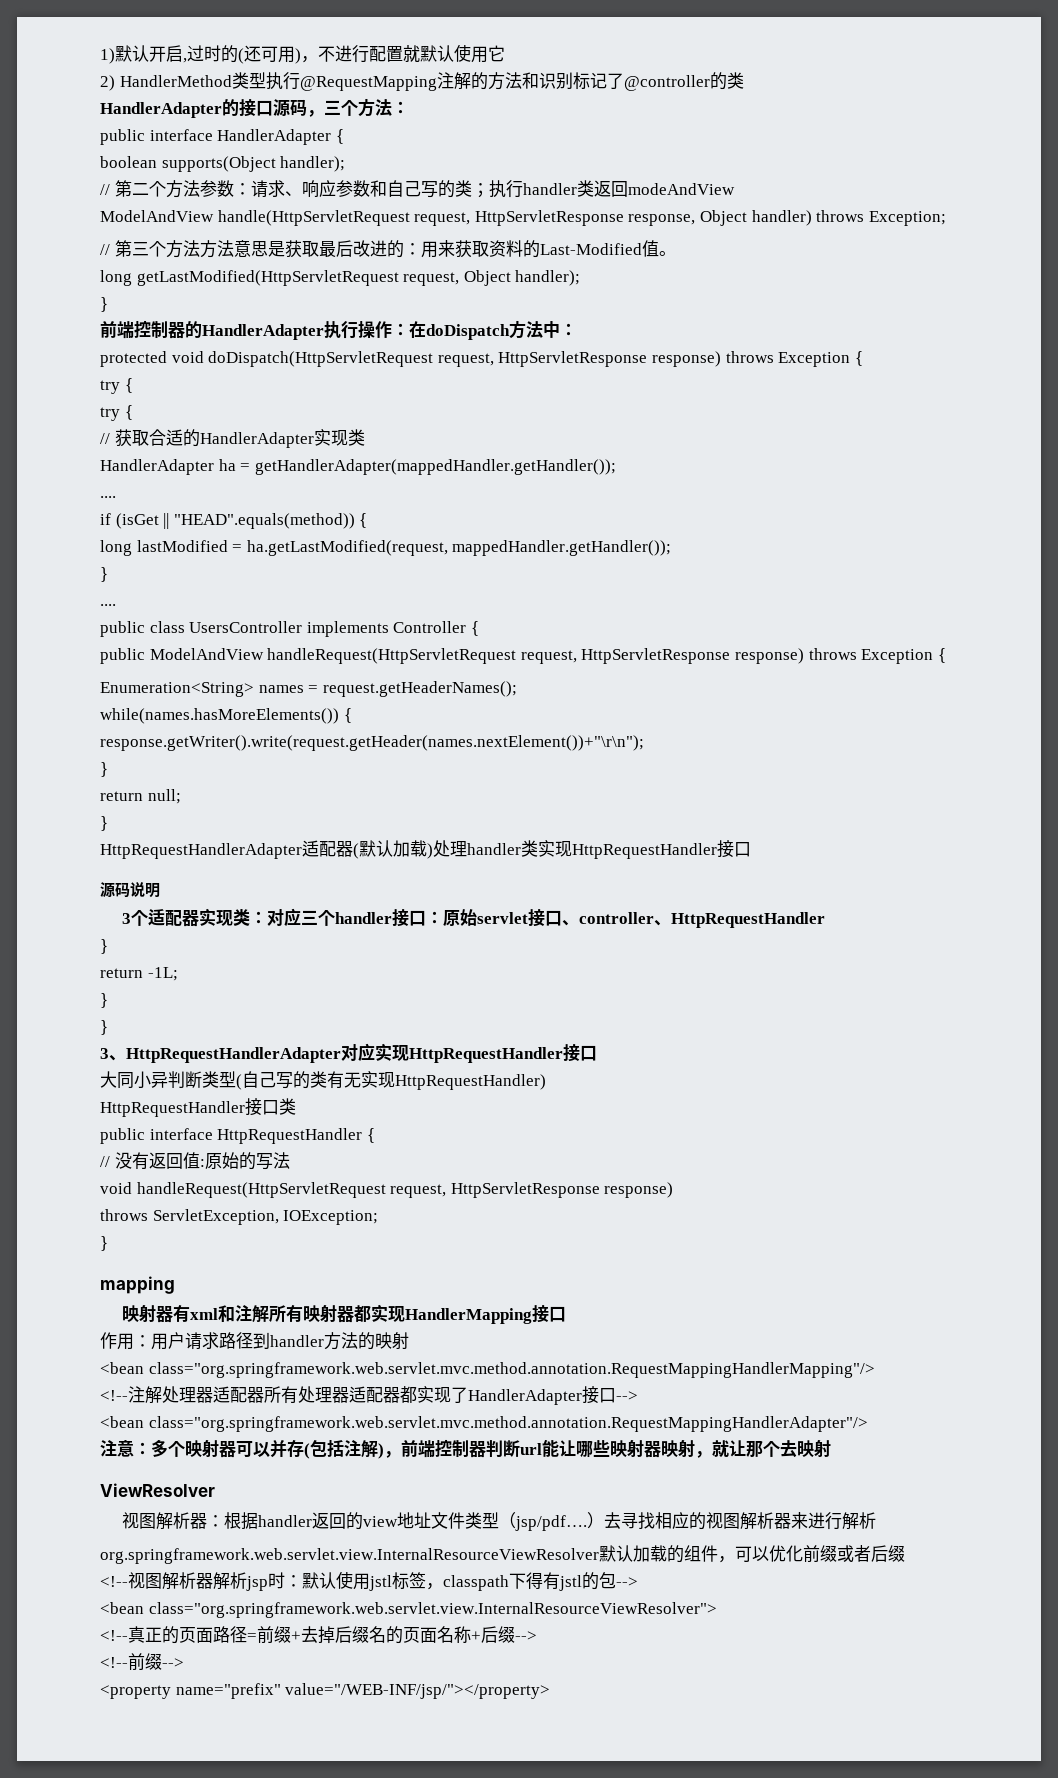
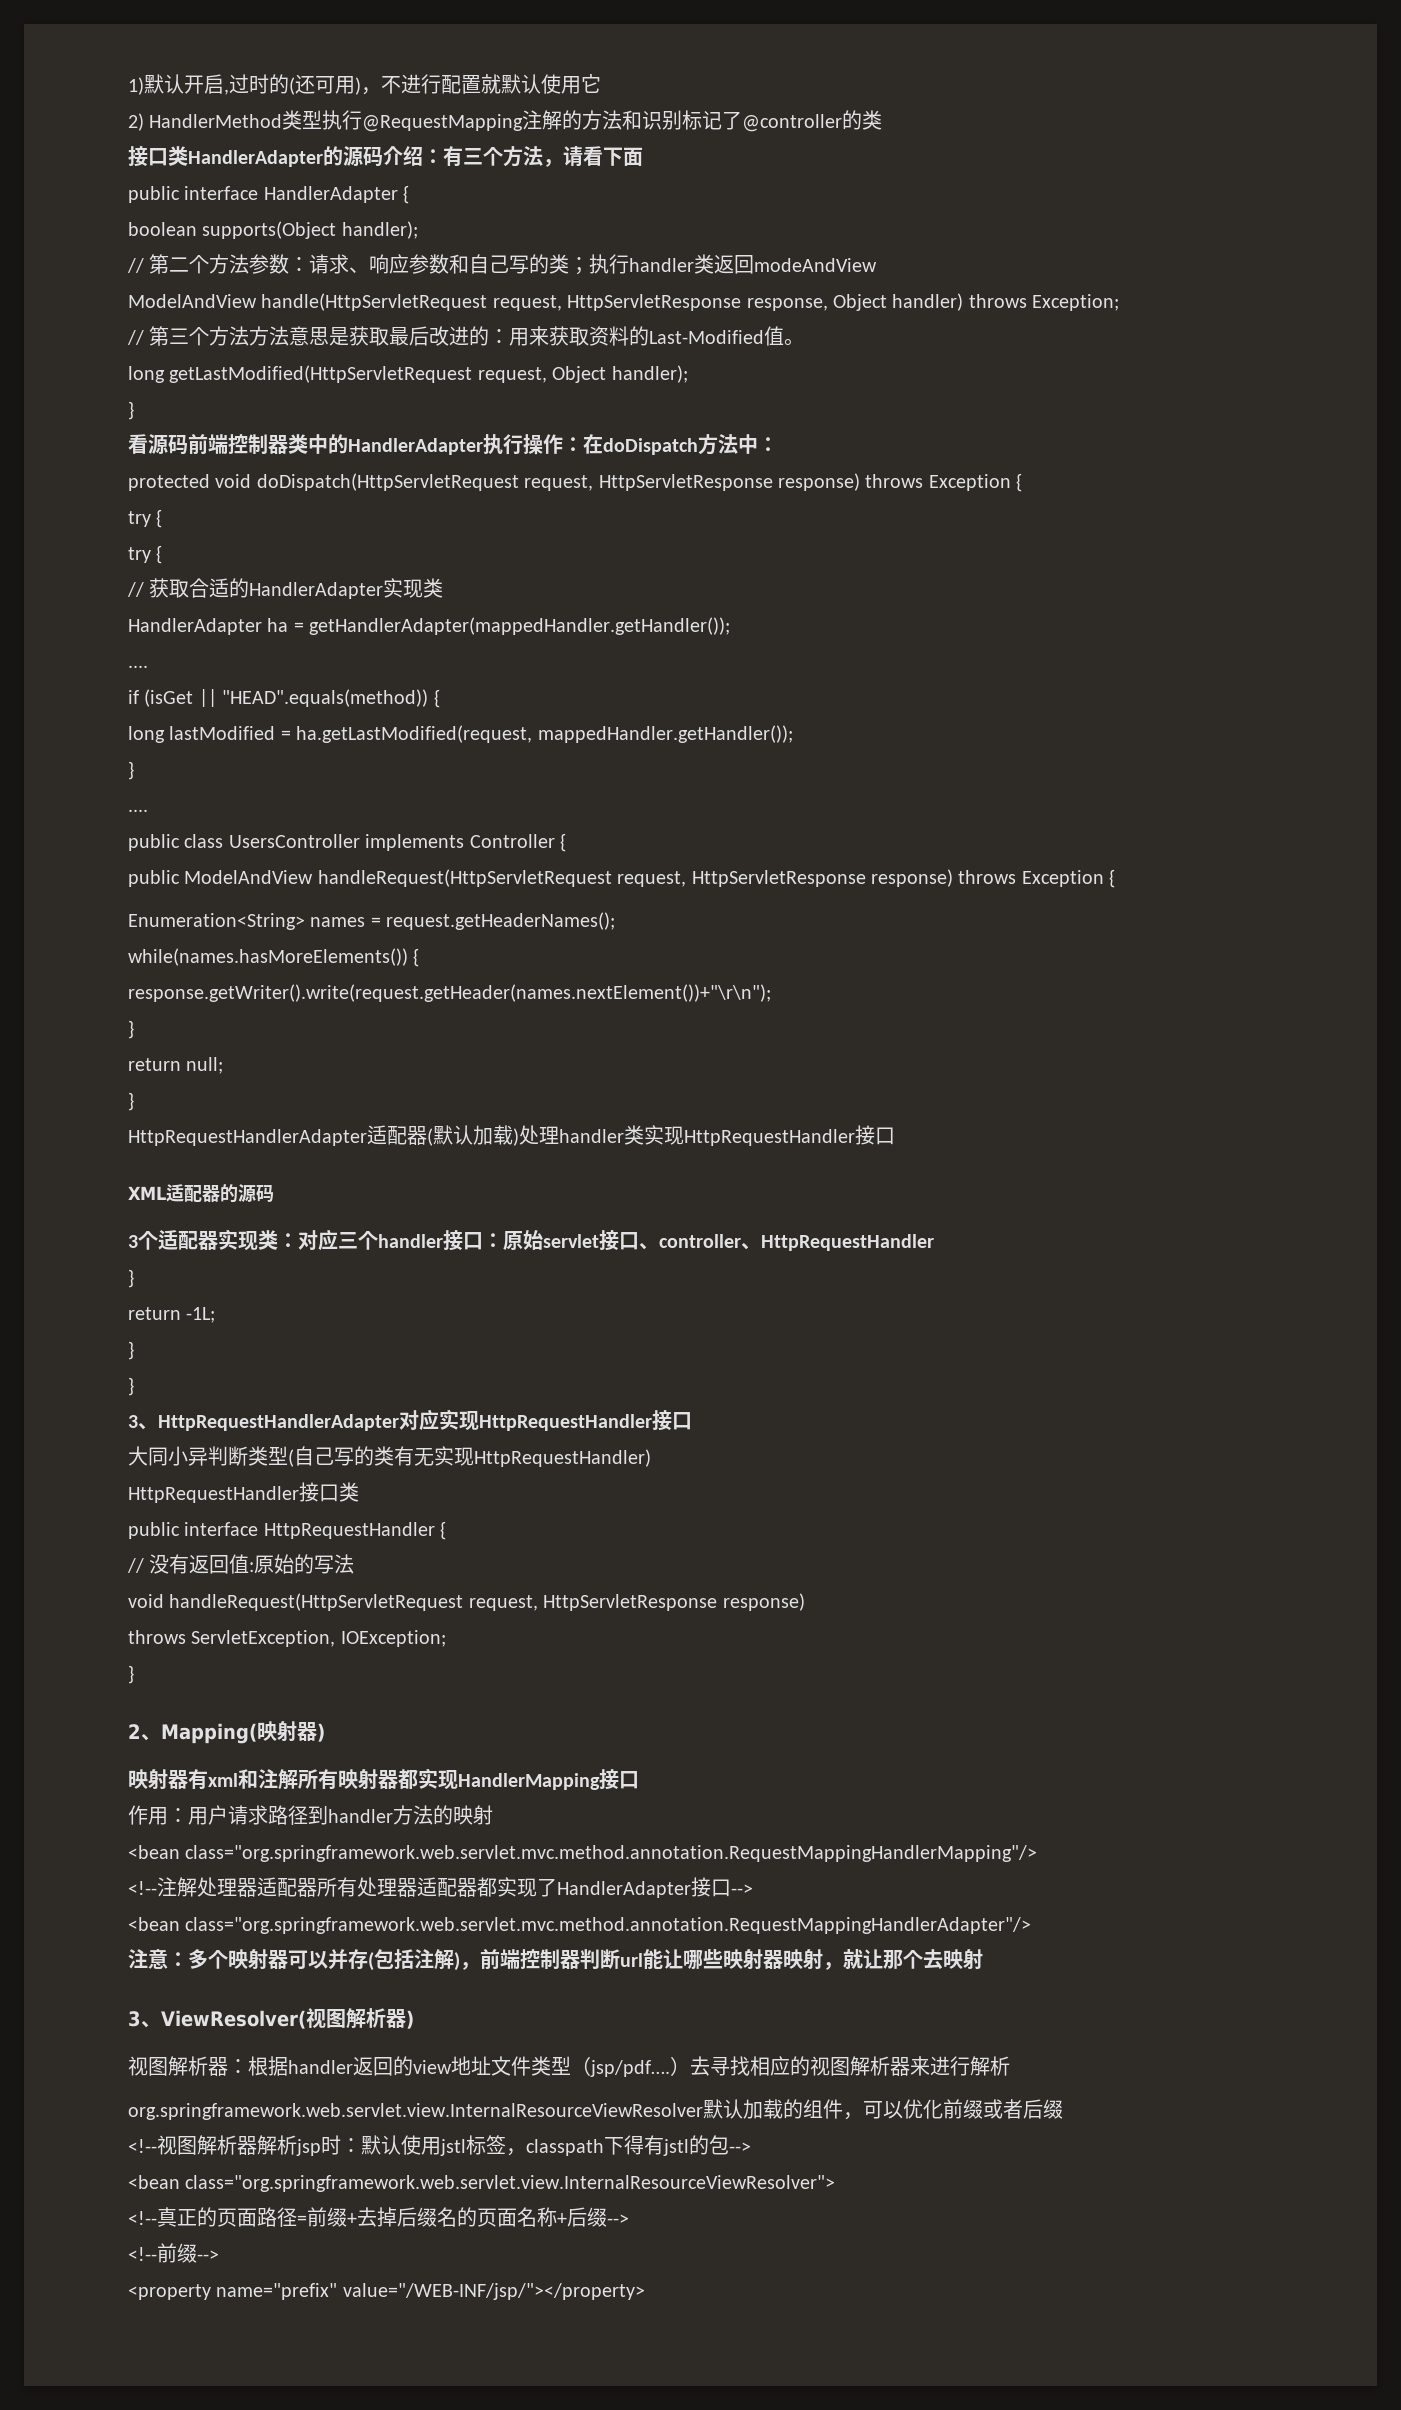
- HandlerAdapter的接口源码，三个方法：
+ 接口类HandlerAdapter的源码介绍：有三个方法，请看下面
- 前端控制器的HandlerAdapter执行操作：在doDispatch方法中：
+ 看源码前端控制器类中的HandlerAdapter执行操作：在doDispatch方法中：
- 源码说明
+ XML适配器的源码
- mapping
+ 2、Mapping(映射器)
- ViewResolver
+ 3、ViewResolver(视图解析器)

